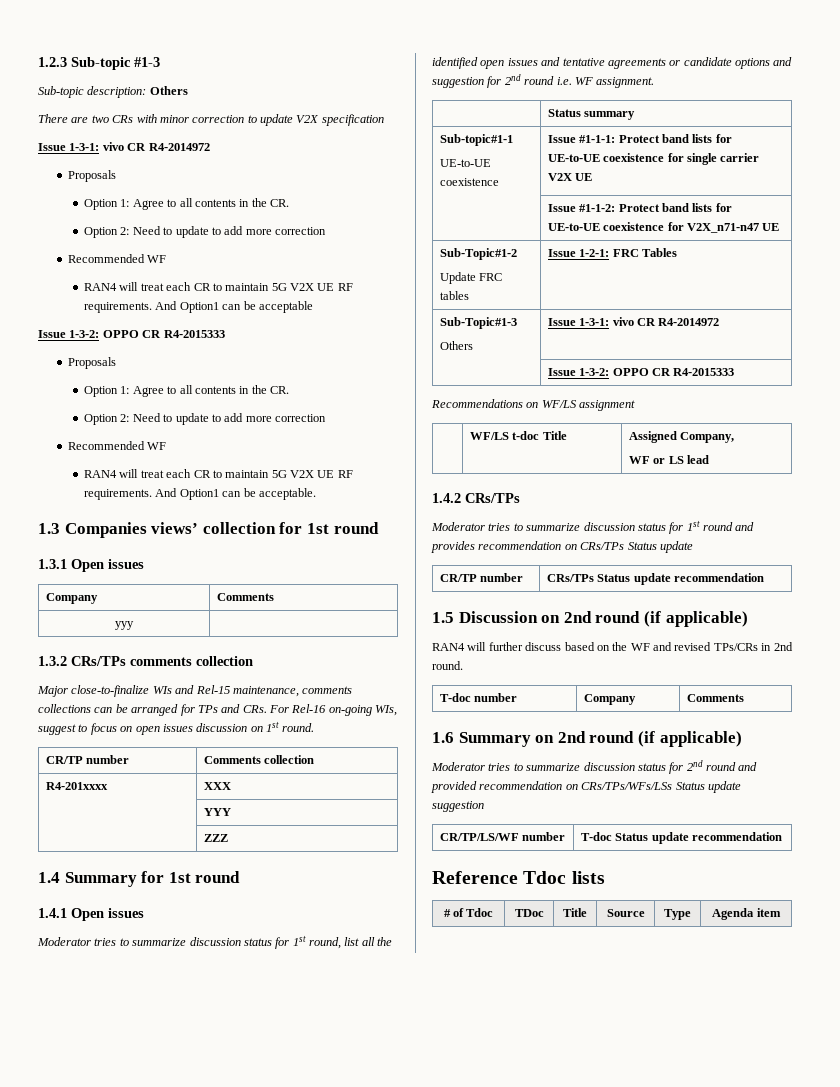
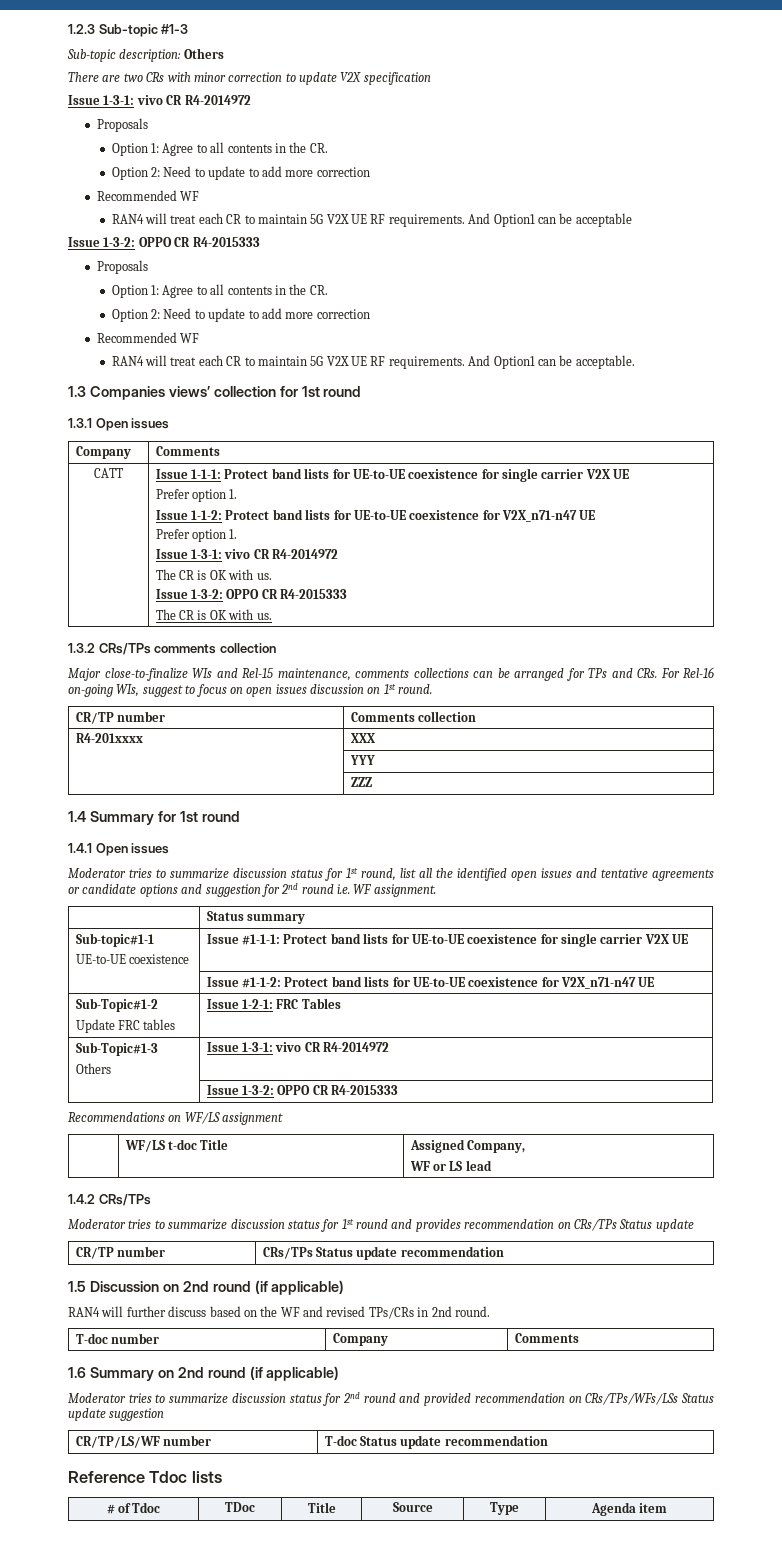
- yyy
+ CATT | Issue 1-1-1: Protect band lists for UE-to-UE coexistence for single carrier V2X UE
+ Prefer option 1.
+ Issue 1-1-2: Protect band lists for UE-to-UE coexistence for V2X_n71-n47 UE
+ Prefer option 1.
+ Issue 1-3-1: vivo CR R4-2014972
+ The CR is OK with us.
+ Issue 1-3-2: OPPO CR R4-2015333
+ The CR is OK with us.

